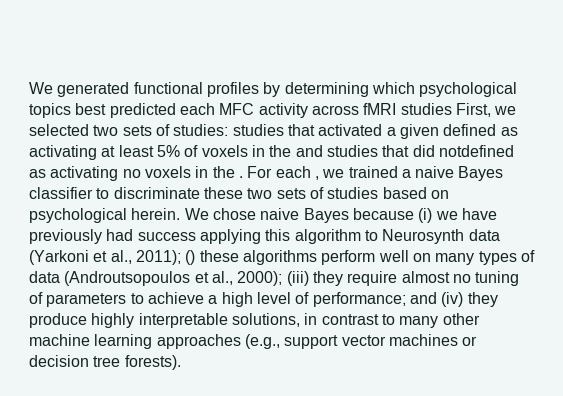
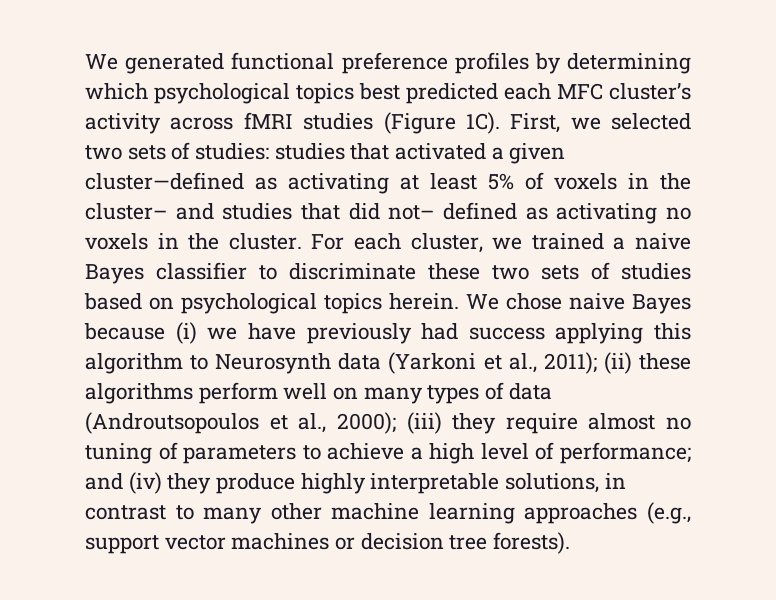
- We generated functional profiles by determining which psychological topics best predicted each MFC activity across fMRI studies First, we selected two sets of studies: studies that activated a given defined as activating at least 5% of voxels in the and studies that did notdefined as activating no voxels in the .
+ We generated functional preference profiles by determining which psychological topics best predicted each MFC cluster’s activity across fMRI studies (Figure 1C). First, we selected two sets of studies: studies that activated a given cluster—defined as activating at least 5% of voxels in the cluster– and studies that did not– defined as activating no voxels in the cluster.
- For each , we trained a naive Bayes classifier to discriminate these two sets of studies based on psychological herein.
+ For each cluster, we trained a naive Bayes classifier to discriminate these two sets of studies based on psychological topics herein.
- () these algorithms perform well on many types of data (Androutsopoulos et al., 2000);
+ (ii) these algorithms perform well on many types of data (Androutsopoulos et al., 2000);

